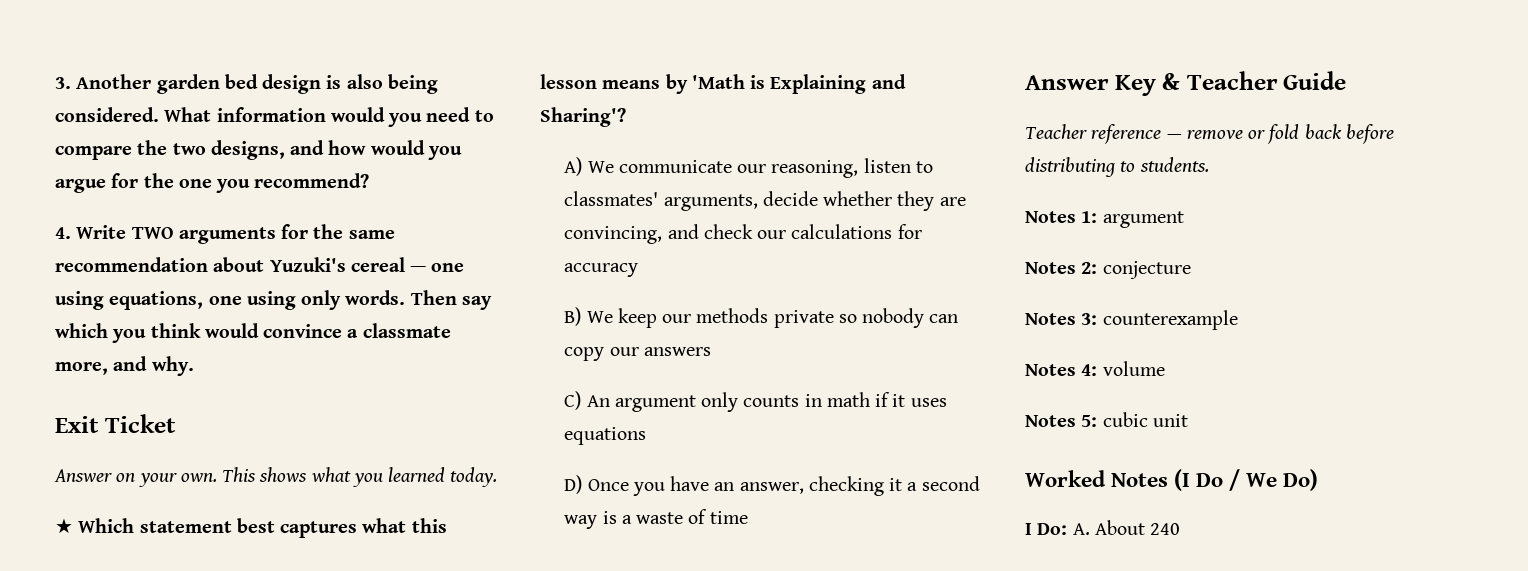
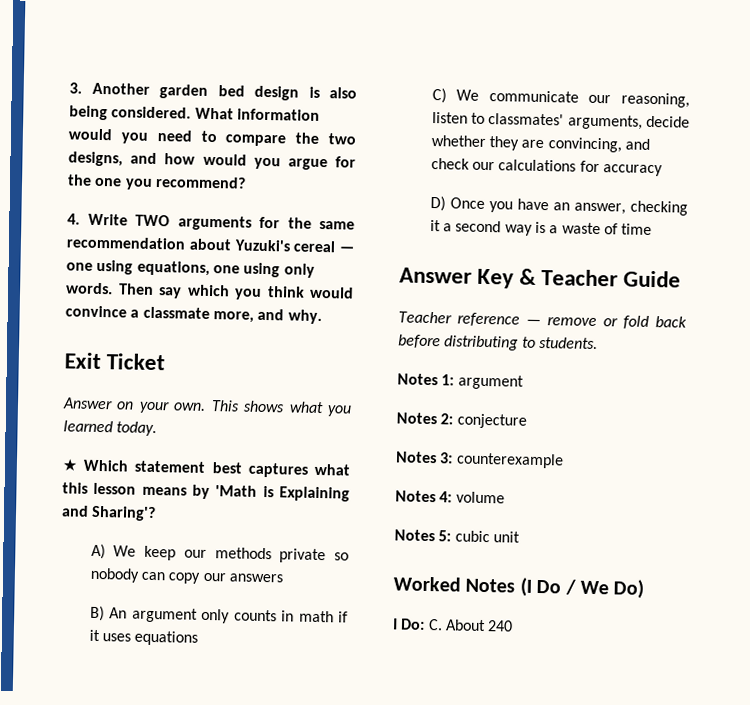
- A) We communicate our reasoning, listen to classmates' arguments, decide whether they are convincing, and check our calculations for accuracy
+ A) We keep our methods private so nobody can copy our answers
+ B) An argument only counts in math if it uses equations
+ C) We communicate our reasoning, listen to classmates' arguments, decide whether they are convincing, and check our calculations for accuracy
- B) We keep our methods private so nobody can copy our answers
- C) An argument only counts in math if it uses equations
- I Do: A. About 240
+ I Do: C. About 240

